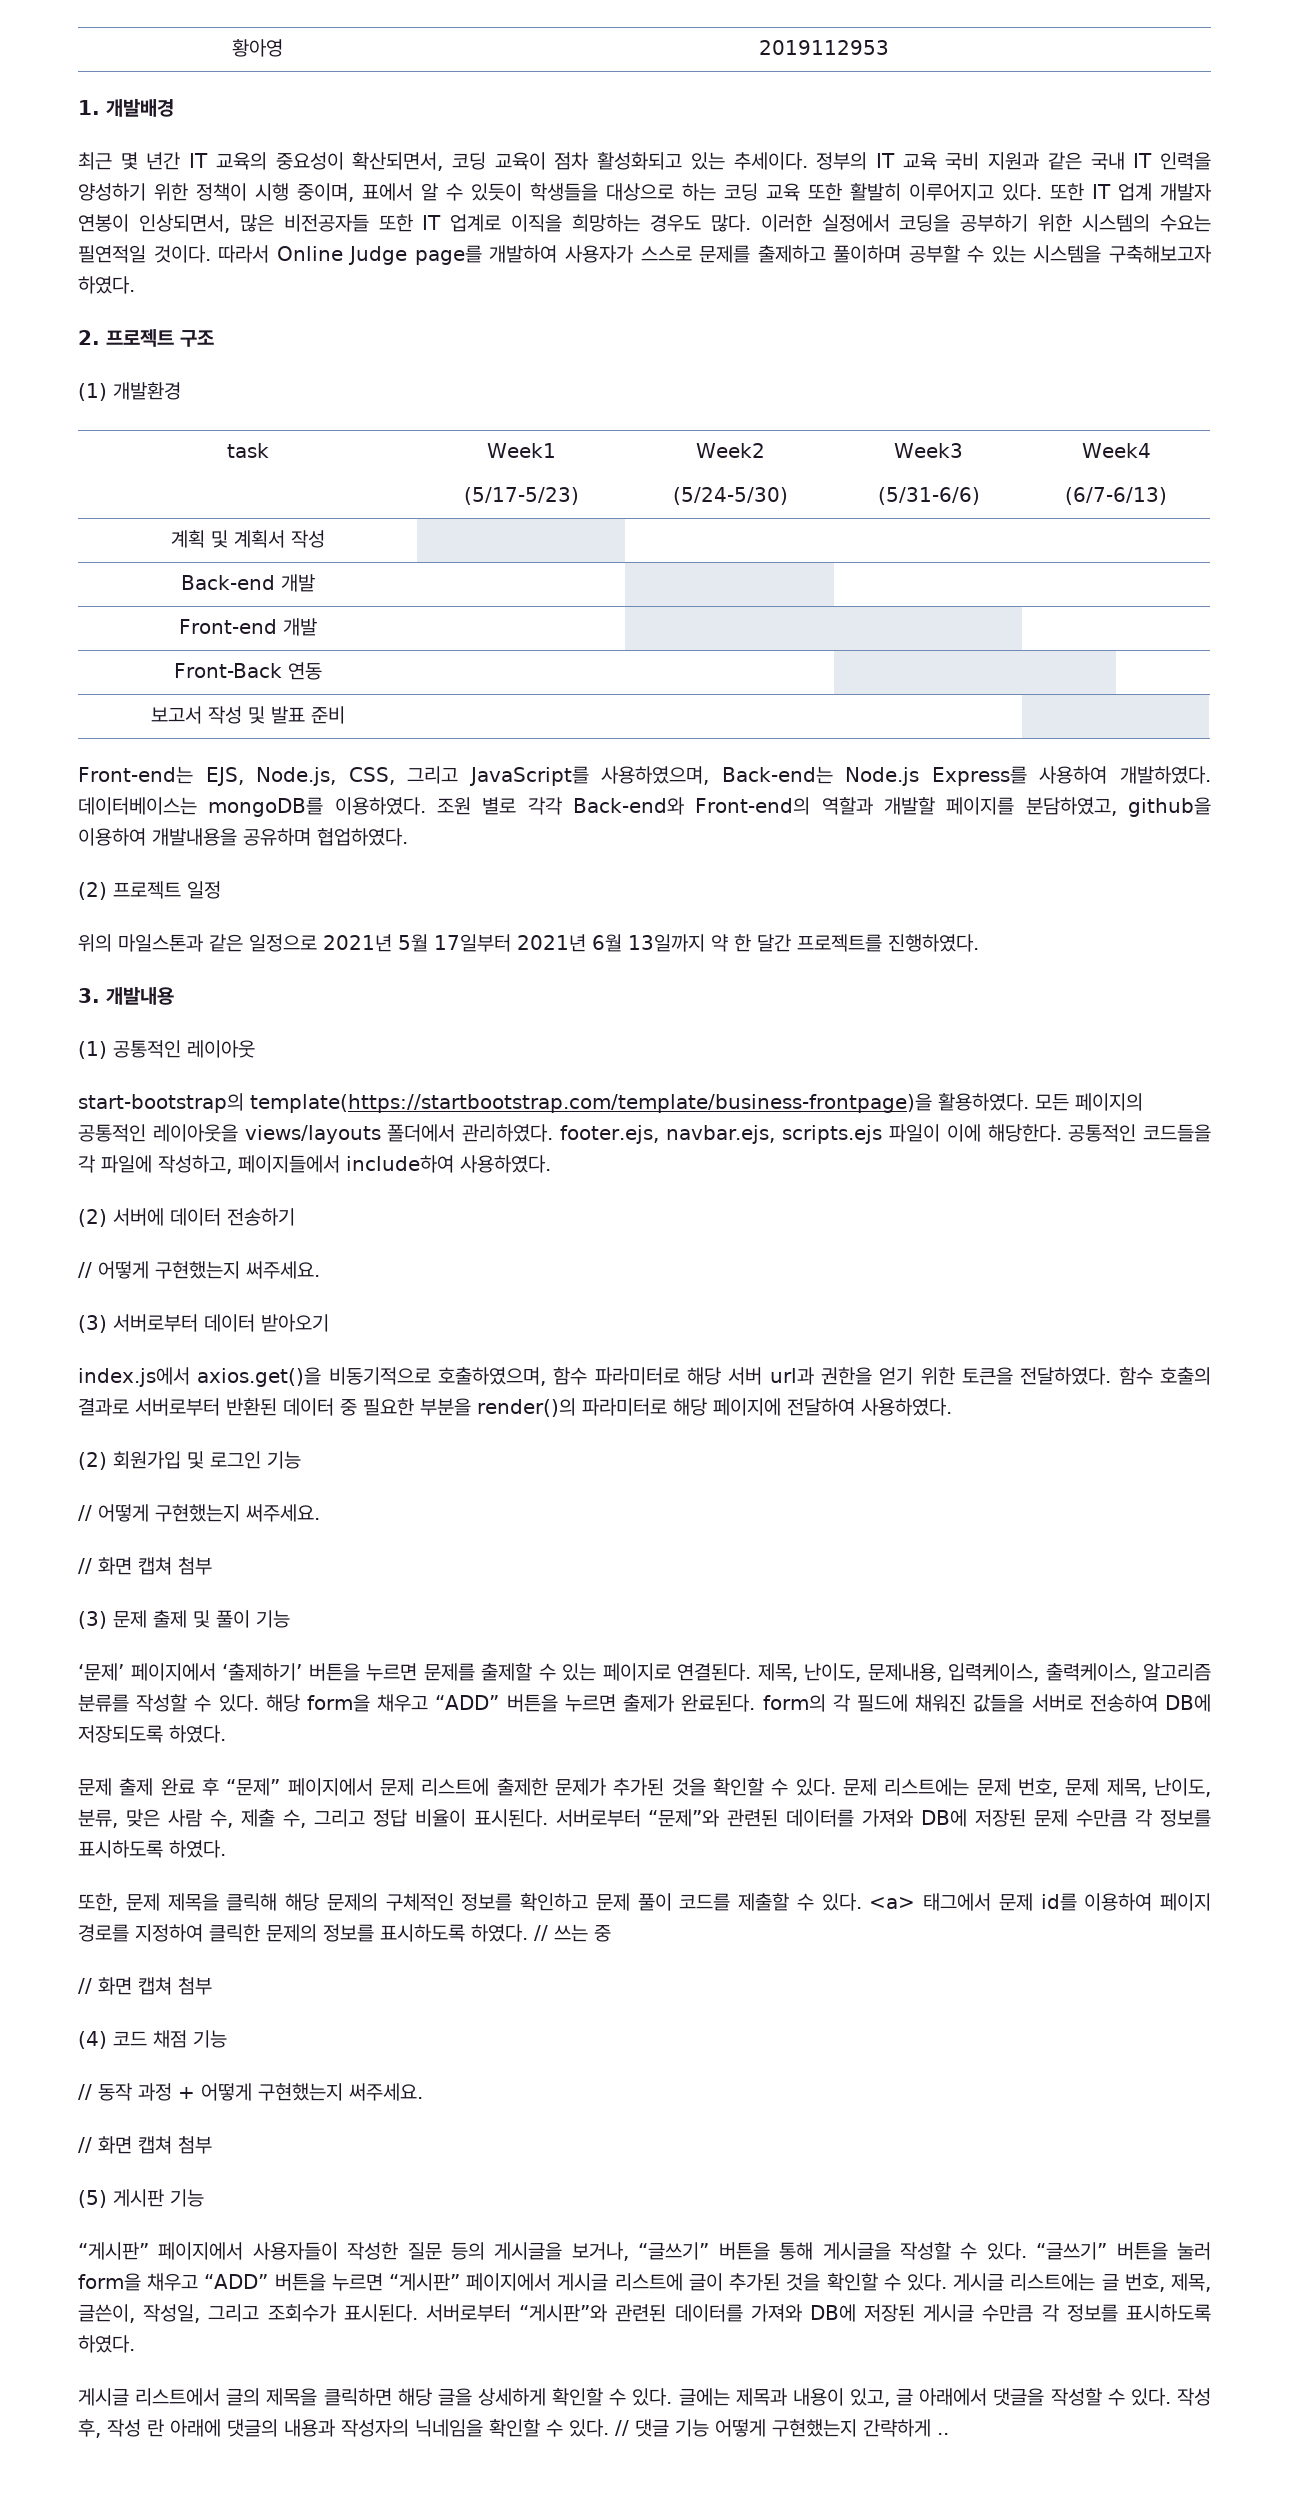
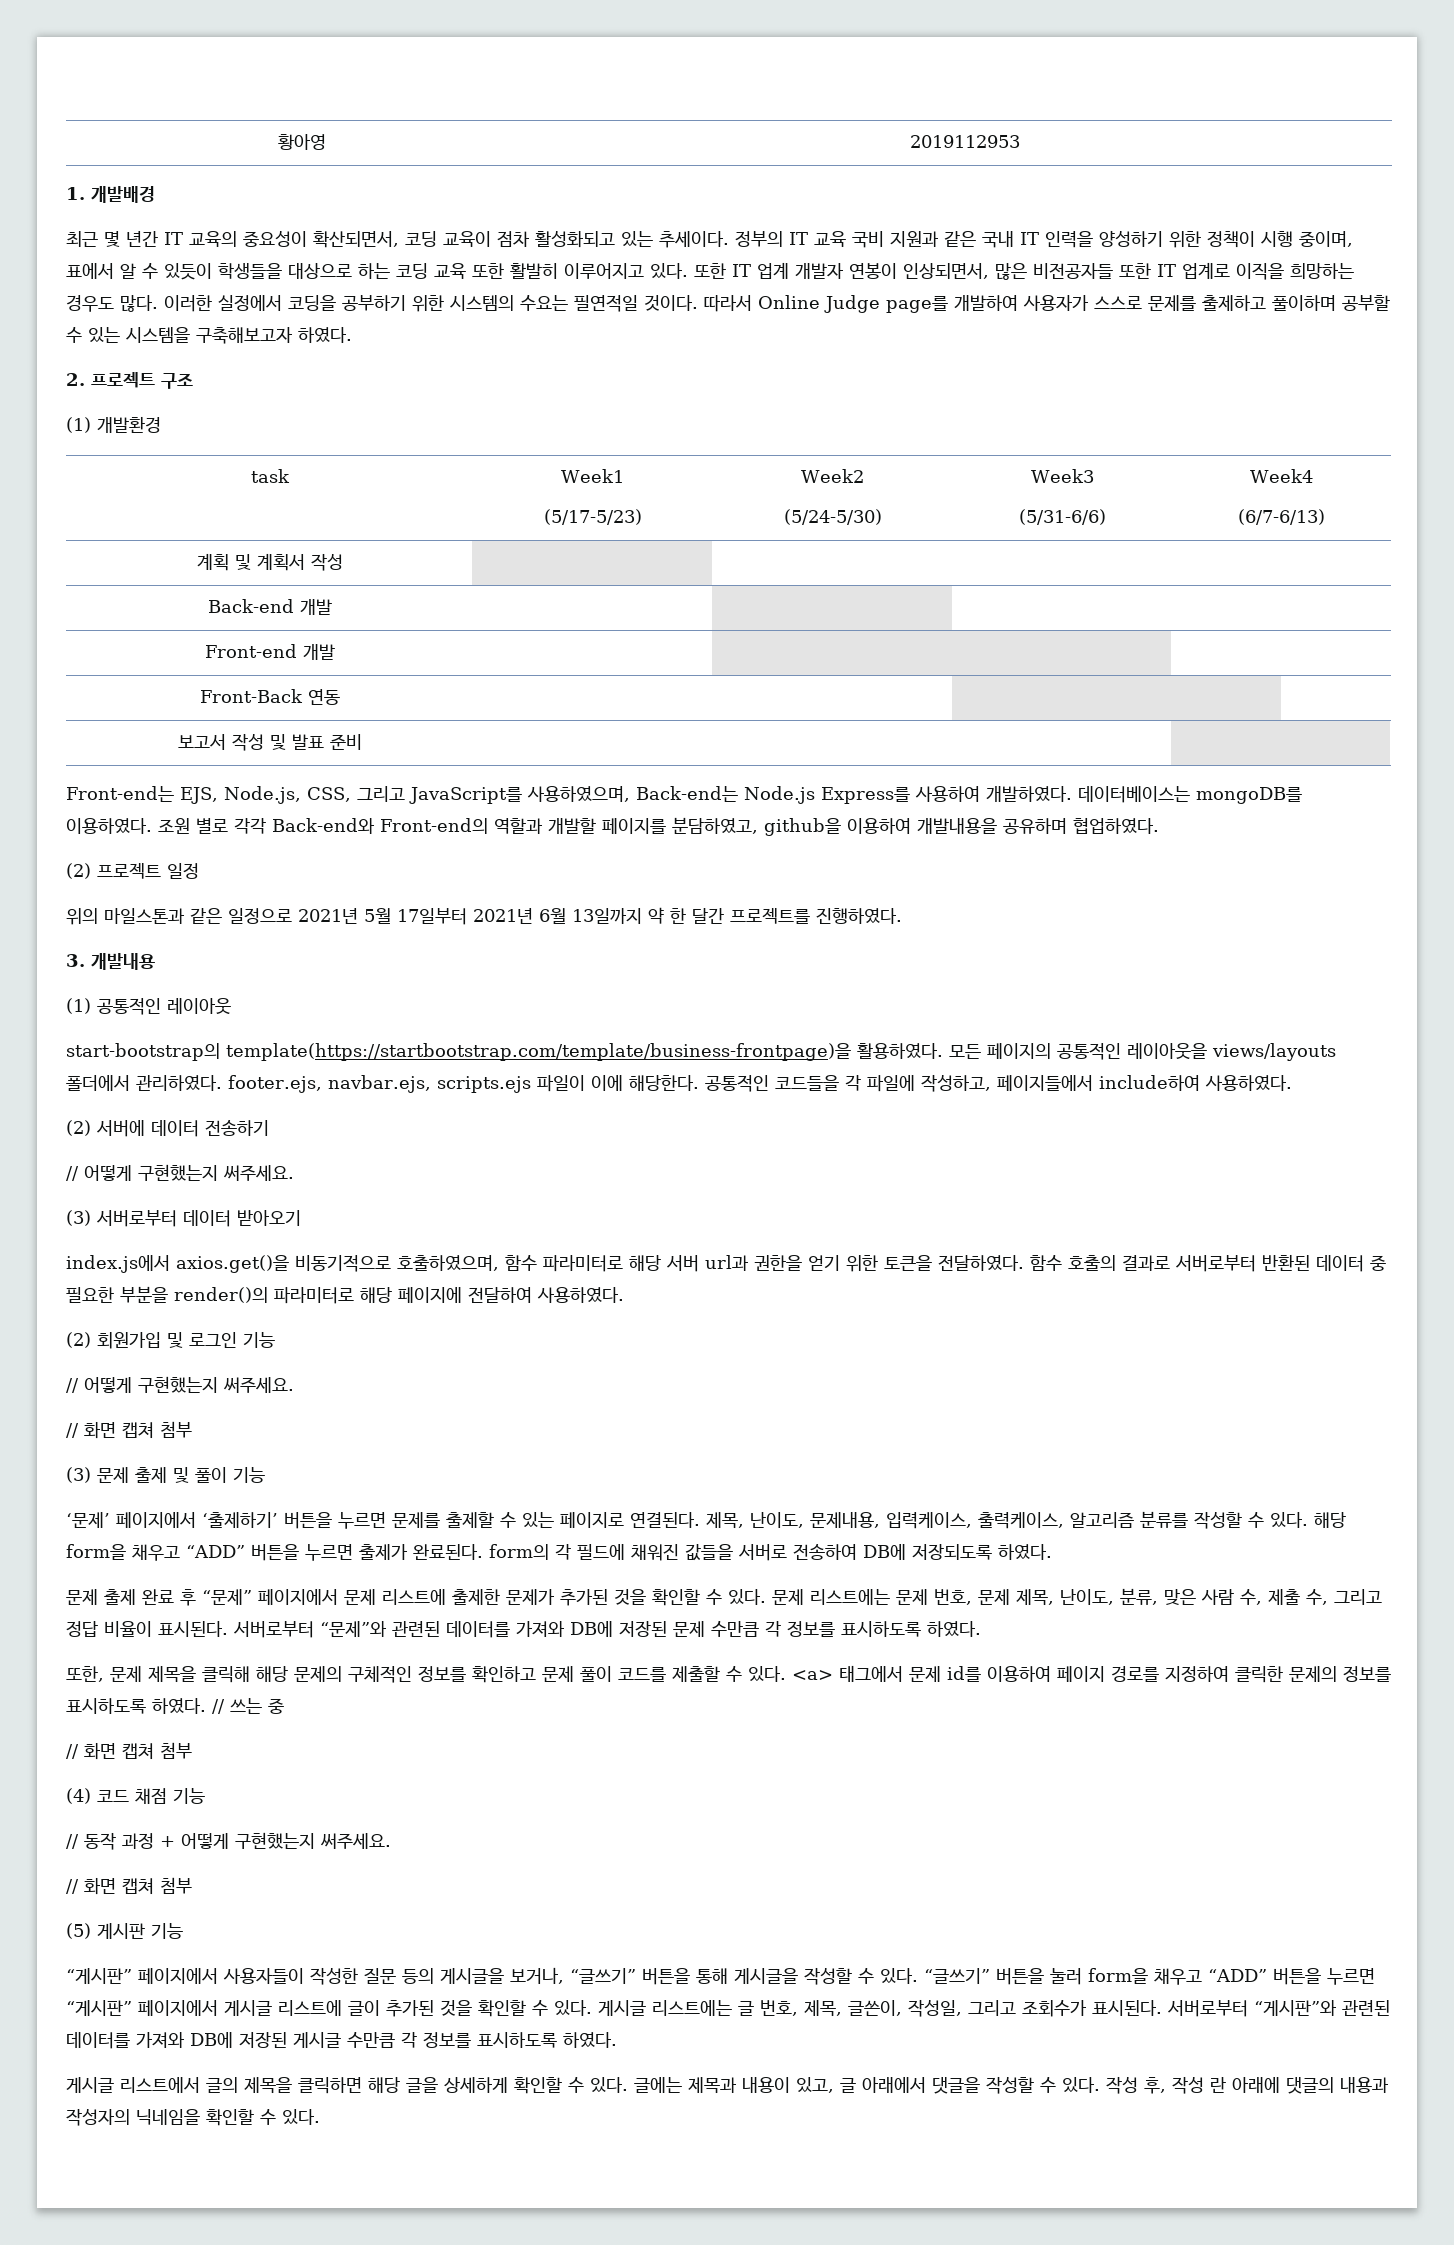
- // 댓글 기능 어떻게 구현했는지 간략하게 ..

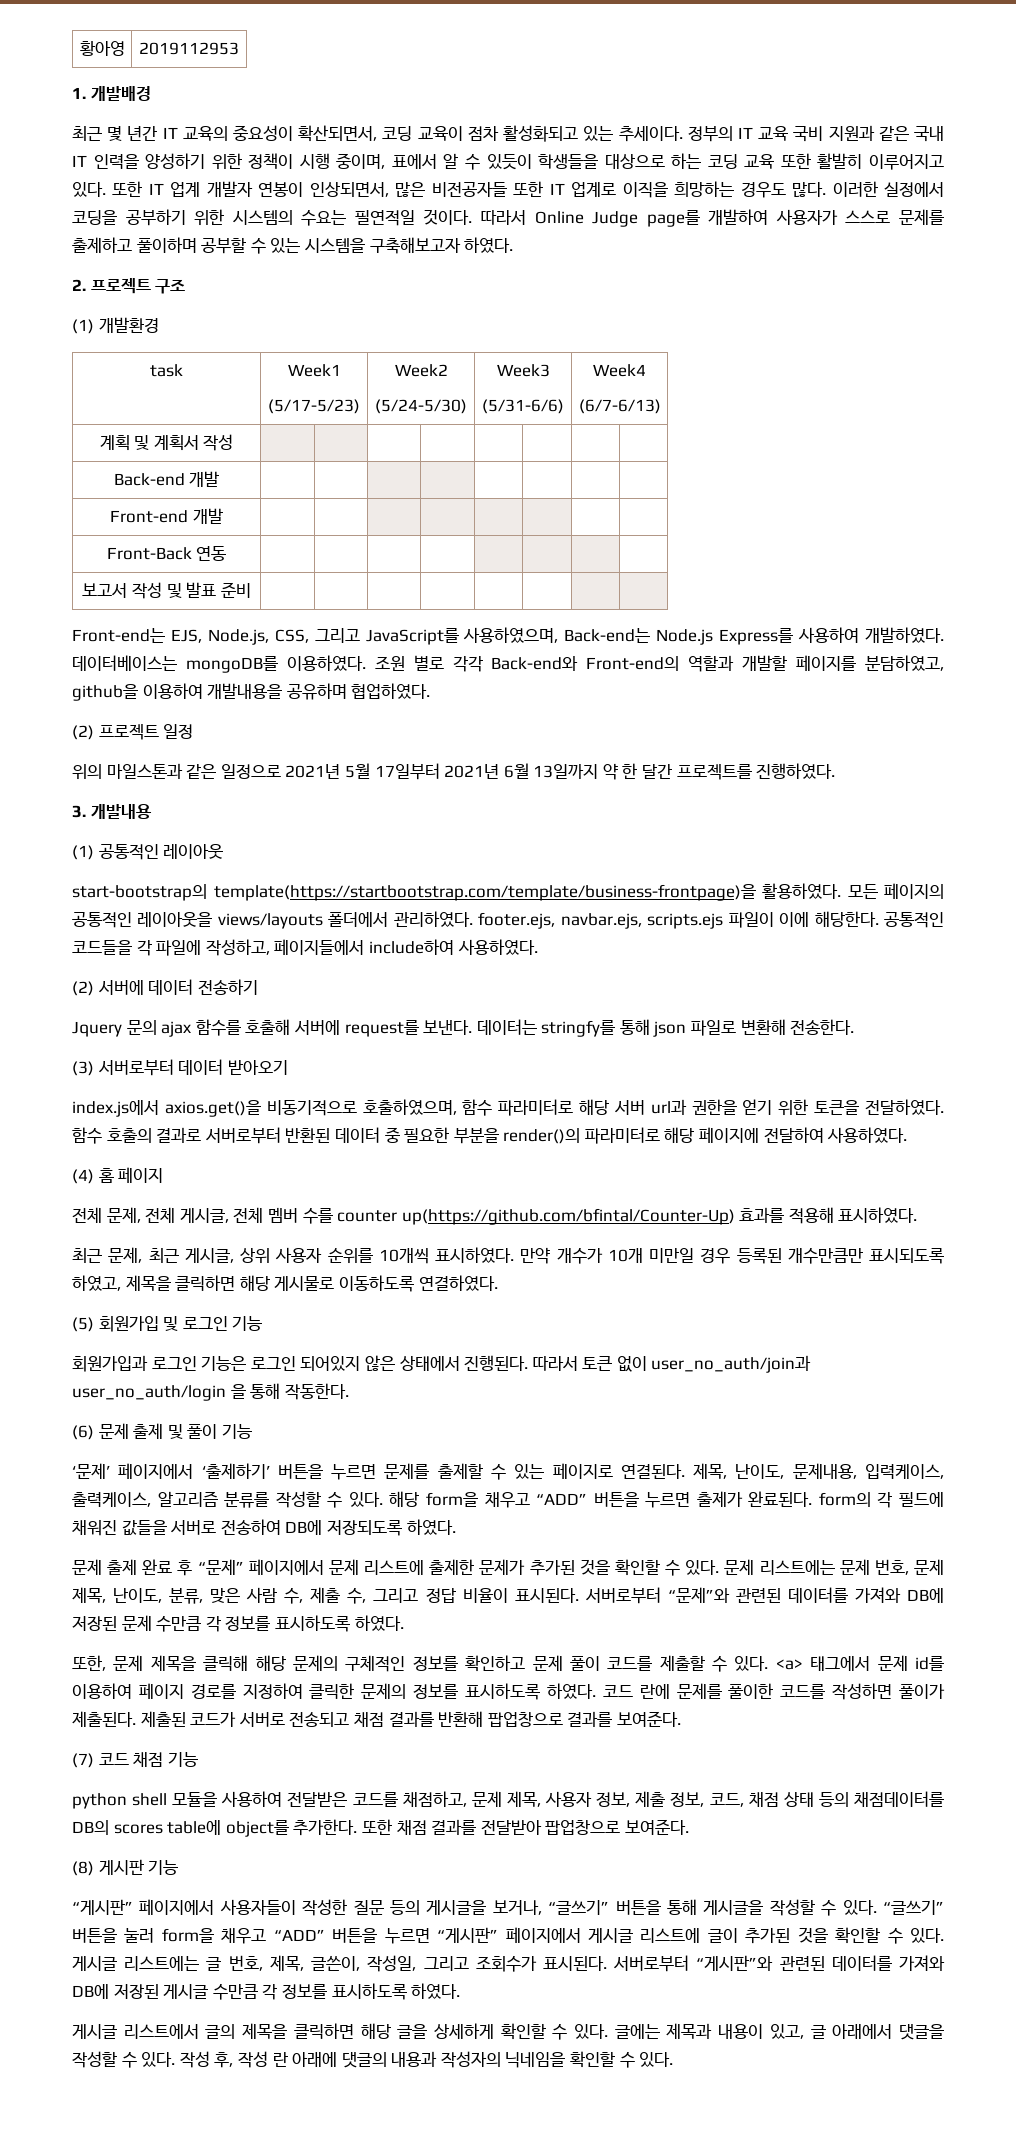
  (2) 서버에 데이터 전송하기
- // 어떻게 구현했는지 써주세요.
+ Jquery 문의 ajax 함수를 호출해 서버에 request를 보낸다. 데이터는 stringfy를 통해 json 파일로 변환해 전송한다.
- (2) 회원가입 및 로그인 기능
- // 어떻게 구현했는지 써주세요.
- // 화면 캡쳐 첨부
- (3) 문제 출제 및 풀이 기능
+ (4) 홈 페이지
+ 전체 문제, 전체 게시글, 전체 멤버 수를 counter up(https://github.com/bfintal/Counter-Up) 효과를 적용해 표시하였다.
+ 최근 문제, 최근 게시글, 상위 사용자 순위를 10개씩 표시하였다. 만약 개수가 10개 미만일 경우 등록된 개수만큼만 표시되도록 하였고, 제목을 클릭하면 해당 게시물로 이동하도록 연결하였다.
+ (5) 회원가입 및 로그인 기능
+ 회원가입과 로그인 기능은 로그인 되어있지 않은 상태에서 진행된다. 따라서 토큰 없이 user_no_auth/join과 user_no_auth/login 을 통해 작동한다.
+ (6) 문제 출제 및 풀이 기능
- // 쓰는 중
- // 화면 캡쳐 첨부
- (4) 코드 채점 기능
- // 동작 과정 + 어떻게 구현했는지 써주세요.
- // 화면 캡쳐 첨부
- (5) 게시판 기능
+ 코드 란에 문제를 풀이한 코드를 작성하면 풀이가 제출된다. 제출된 코드가 서버로 전송되고 채점 결과를 반환해 팝업창으로 결과를 보여준다.
+ (7) 코드 채점 기능
+ python shell 모듈을 사용하여 전달받은 코드를 채점하고, 문제 제목, 사용자 정보, 제출 정보, 코드, 채점 상태 등의 채점데이터를 DB의 scores table에 object를 추가한다. 또한 채점 결과를 전달받아 팝업창으로 보여준다.
+ (8) 게시판 기능

